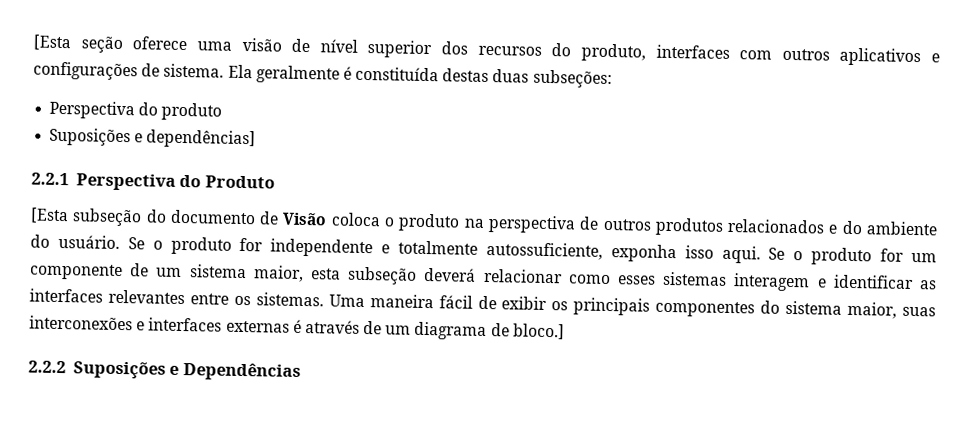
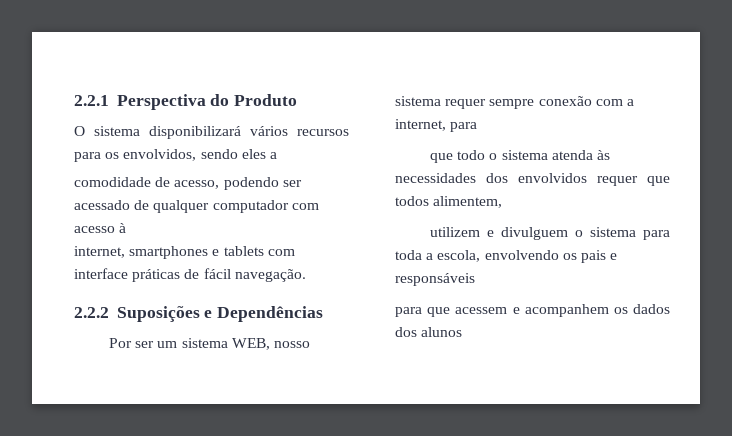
- [Esta seção oferece uma visão de nível superior dos recursos do produto, interfaces com outros aplicativos e configurações de sistema. Ela geralmente é constituída destas duas subseções:
- Perspectiva do produto
- Suposições e dependências]
  2.2.1 Perspectiva do Produto
- [Esta subseção do documento de Visão coloca o produto na perspectiva de outros produtos relacionados e do ambiente do usuário. Se o produto for independente e totalmente autossuficiente, exponha isso aqui. Se o produto for um componente de um sistema maior, esta subseção deverá relacionar como esses sistemas interagem e identificar as interfaces relevantes entre os sistemas. Uma maneira fácil de exibir os principais componentes do sistema maior, suas interconexões e interfaces externas é através de um diagrama de bloco.]
+ O sistema disponibilizará vários recursos para os envolvidos, sendo eles a
+ comodidade de acesso, podendo ser acessado de qualquer computador com acesso à
+ internet, smartphones e tablets com interface práticas de fácil navegação.
  2.2.2 Suposições e Dependências
+ Por ser um sistema WEB, nosso sistema requer sempre conexão com a internet, para
+ que todo o sistema atenda às necessidades dos envolvidos requer que todos alimentem,
+ utilizem e divulguem o sistema para toda a escola, envolvendo os pais e responsáveis
+ para que acessem e acompanhem os dados dos alunos

